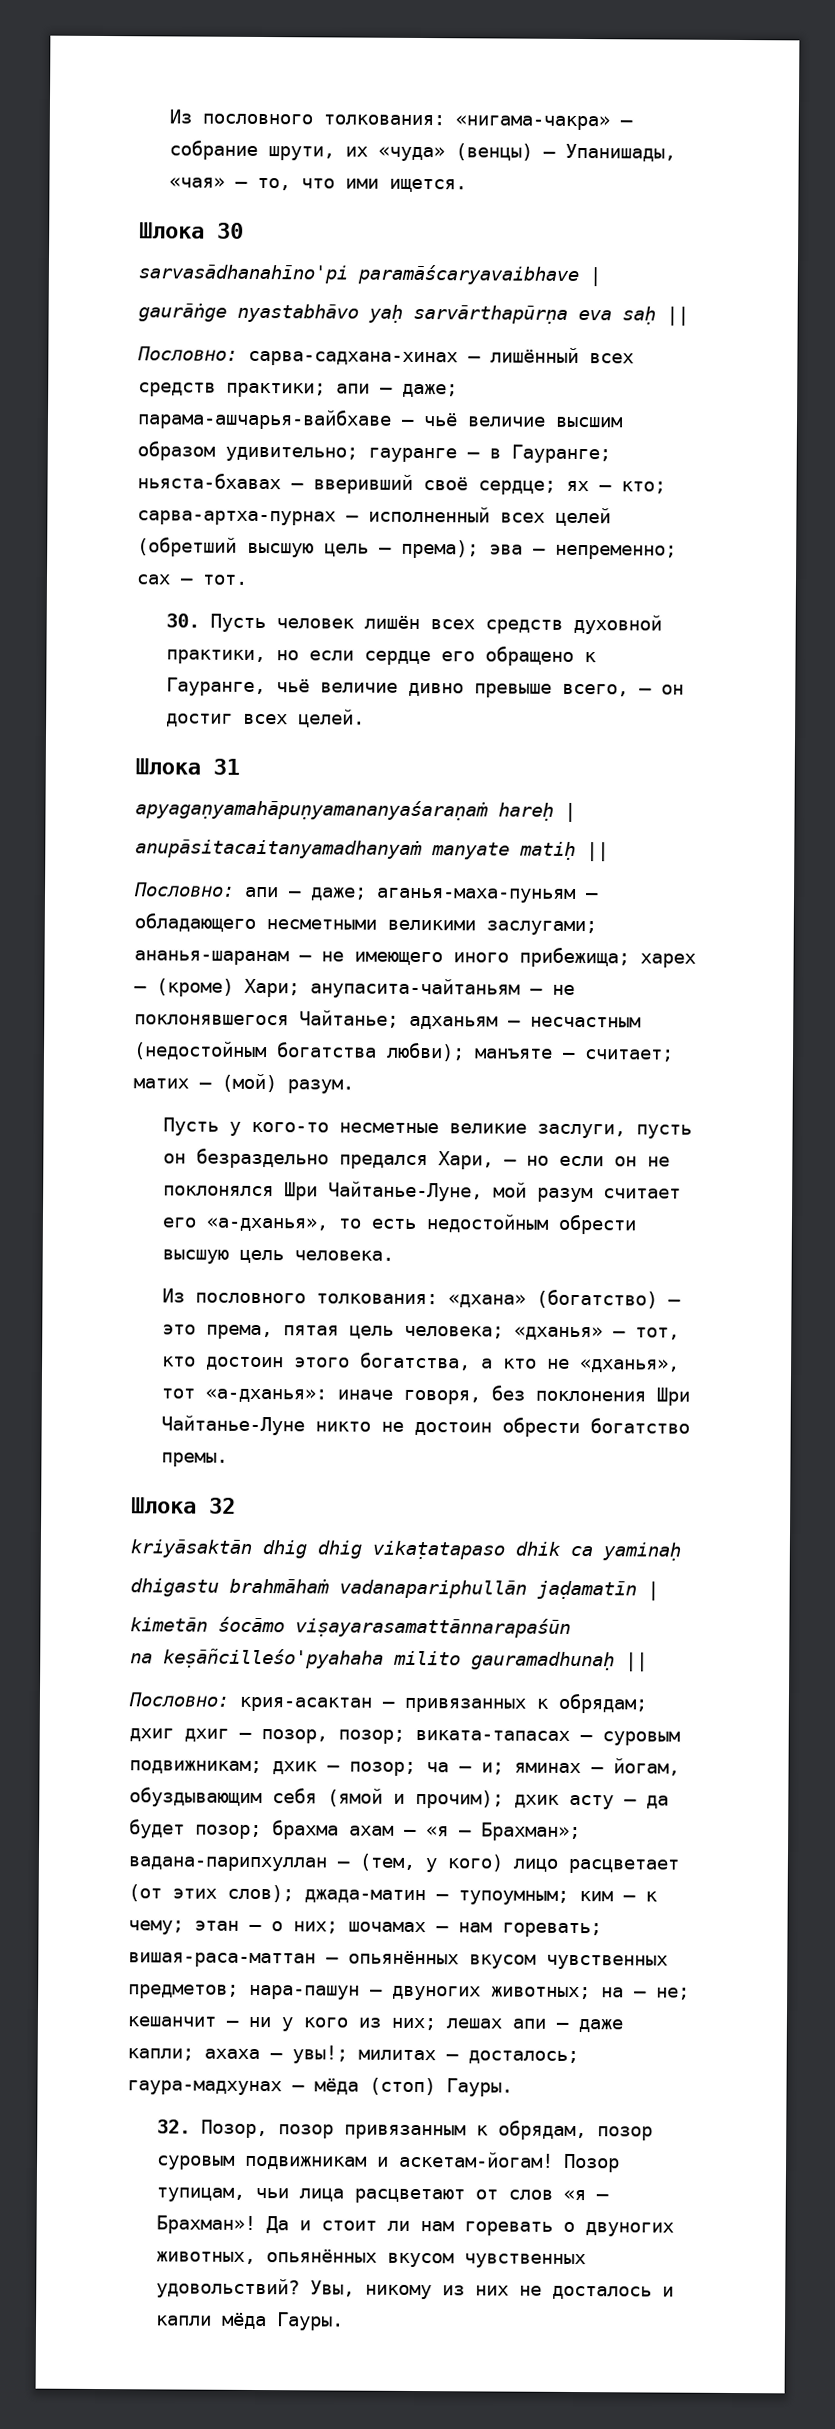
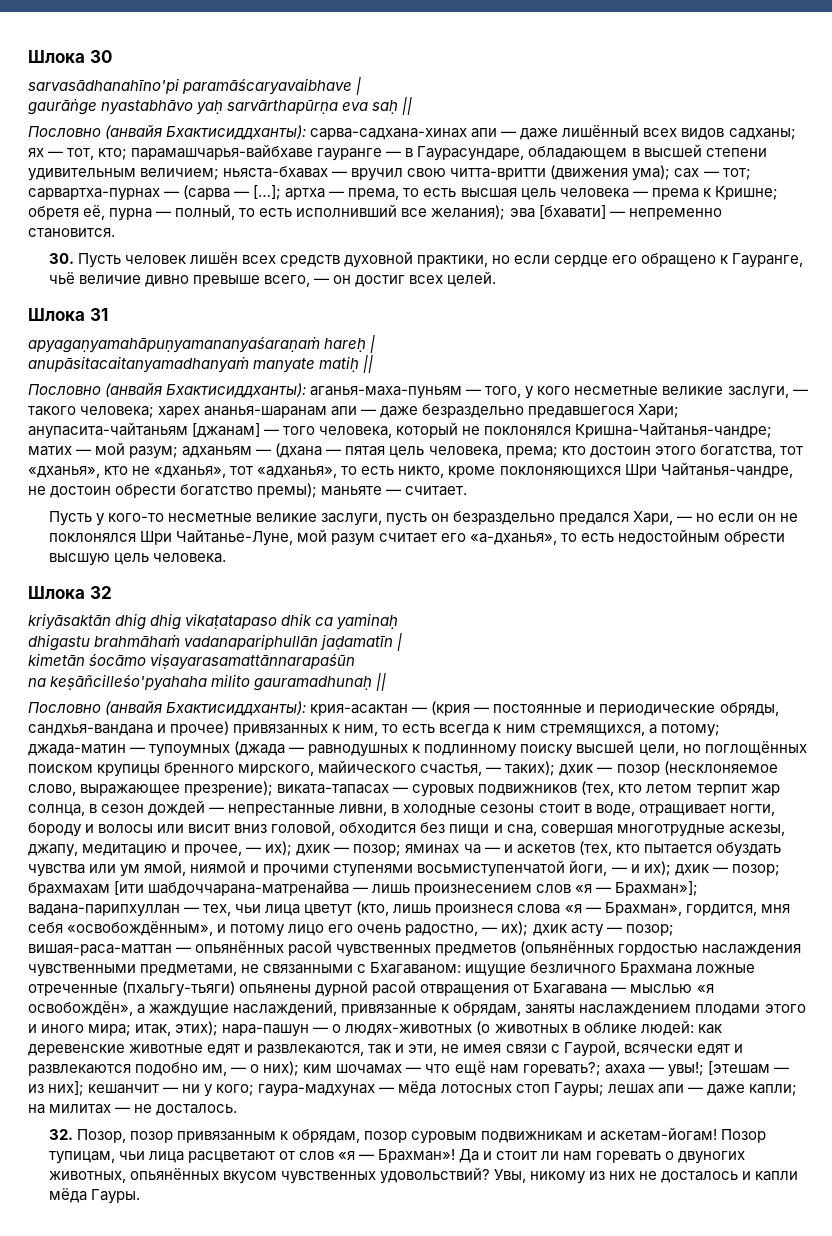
- Из пословного толкования: «нигама-чакра» — собрание шрути, их «чуда» (венцы) — Упанишады, «чая» — то, что ими ищется.
- Пословно: сарва-садхана-хинах — лишённый всех средств практики; апи — даже; парама-ашчарья-вайбхаве — чьё величие высшим образом удивительно; гауранге — в Гауранге; ньяста-бхавах — вверивший своё сердце; ях — кто; сарва-артха-пурнах — исполненный всех целей (обретший высшую цель — према); эва — непременно; сах — тот.
+ Пословно (анвайя Бхактисиддханты): сарва-садхана-хинах апи — даже лишённый всех видов садханы; ях — тот, кто; парамашчарья-вайбхаве гауранге — в Гаурасундаре, обладающем в высшей степени удивительным величием; ньяста-бхавах — вручил свою читта-вритти (движения ума); сах — тот; сарвартха-пурнах — (сарва — […]; артха — према, то есть высшая цель человека — према к Кришне; обретя её, пурна — полный, то есть исполнивший все желания); эва [бхавати] — непременно становится.
- Пословно: апи — даже; аганья-маха-пуньям — обладающего несметными великими заслугами; ананья-шаранам — не имеющего иного прибежища; харех — (кроме) Хари; анупасита-чайтаньям — не поклонявшегося Чайтанье; адханьям — несчастным (недостойным богатства любви); манъяте — считает; матих — (мой) разум.
+ Пословно (анвайя Бхактисиддханты): аганья-маха-пуньям — того, у кого несметные великие заслуги, — такого человека; харех ананья-шаранам апи — даже безраздельно предавшегося Хари; анупасита-чайтаньям [джанам] — того человека, который не поклонялся Кришна-Чайтанья-чандре; матих — мой разум; адханьям — (дхана — пятая цель человека, према; кто достоин этого богатства, тот «дханья», кто не «дханья», тот «адханья», то есть никто, кроме поклоняющихся Шри Чайтанья-чандре, не достоин обрести богатство премы); маньяте — считает.
- Из пословного толкования: «дхана» (богатство) — это према, пятая цель человека; «дханья» — тот, кто достоин этого богатства, а кто не «дханья», тот «а-дханья»: иначе говоря, без поклонения Шри Чайтанье-Луне никто не достоин обрести богатство премы.
- Пословно: крия-асактан — привязанных к обрядам; дхиг дхиг — позор, позор; виката-тапасах — суровым подвижникам; дхик — позор; ча — и; яминах — йогам, обуздывающим себя (ямой и прочим); дхик асту — да будет позор; брахма ахам — «я — Брахман»; вадана-парипхуллан — (тем, у кого) лицо расцветает (от этих слов); джада-матин — тупоумным; ким — к чему; этан — о них; шочамах — нам горевать; вишая-раса-маттан — опьянённых вкусом чувственных предметов; нара-пашун — двуногих животных; на — не; кешанчит — ни у кого из них; лешах апи — даже капли; ахаха — увы!; милитах — досталось; гаура-мадхунах — мёда (стоп) Гауры.
+ Пословно (анвайя Бхактисиддханты): крия-асактан — (крия — постоянные и периодические обряды, сандхья-вандана и прочее) привязанных к ним, то есть всегда к ним стремящихся, а потому; джада-матин — тупоумных (джада — равнодушных к подлинному поиску высшей цели, но поглощённых поиском крупицы бренного мирского, майического счастья, — таких); дхик — позор (несклоняемое слово, выражающее презрение); виката-тапасах — суровых подвижников (тех, кто летом терпит жар солнца, в сезон дождей — непрестанные ливни, в холодные сезоны стоит в воде, отращивает ногти, бороду и волосы или висит вниз головой, обходится без пищи и сна, совершая многотрудные аскезы, джапу, медитацию и прочее, — их); дхик — позор; яминах ча — и аскетов (тех, кто пытается обуздать чувства или ум ямой, ниямой и прочими ступенями восьмиступенчатой йоги, — и их); дхик — позор; брахмахам [ити шабдоччарана-матренайва — лишь произнесением слов «я — Брахман»]; вадана-парипхуллан — тех, чьи лица цветут (кто, лишь произнеся слова «я — Брахман», гордится, мня себя «освобождённым», и потому лицо его очень радостно, — их); дхик асту — позор; вишая-раса-маттан — опьянённых расой чувственных предметов (опьянённых гордостью наслаждения чувственными предметами, не связанными с Бхагаваном: ищущие безличного Брахмана ложные отреченные (пхальгу-тьяги) опьянены дурной расой отвращения от Бхагавана — мыслью «я освобождён», а жаждущие наслаждений, привязанные к обрядам, заняты наслаждением плодами этого и иного мира; итак, этих); нара-пашун — о людях-животных (о животных в облике людей: как деревенские животные едят и развлекаются, так и эти, не имея связи с Гаурой, всячески едят и развлекаются подобно им, — о них); ким шочамах — что ещё нам горевать?; ахаха — увы!; [этешам — из них]; кешанчит — ни у кого; гаура-мадхунах — мёда лотосных стоп Гауры; лешах апи — даже капли; на милитах — не досталось.

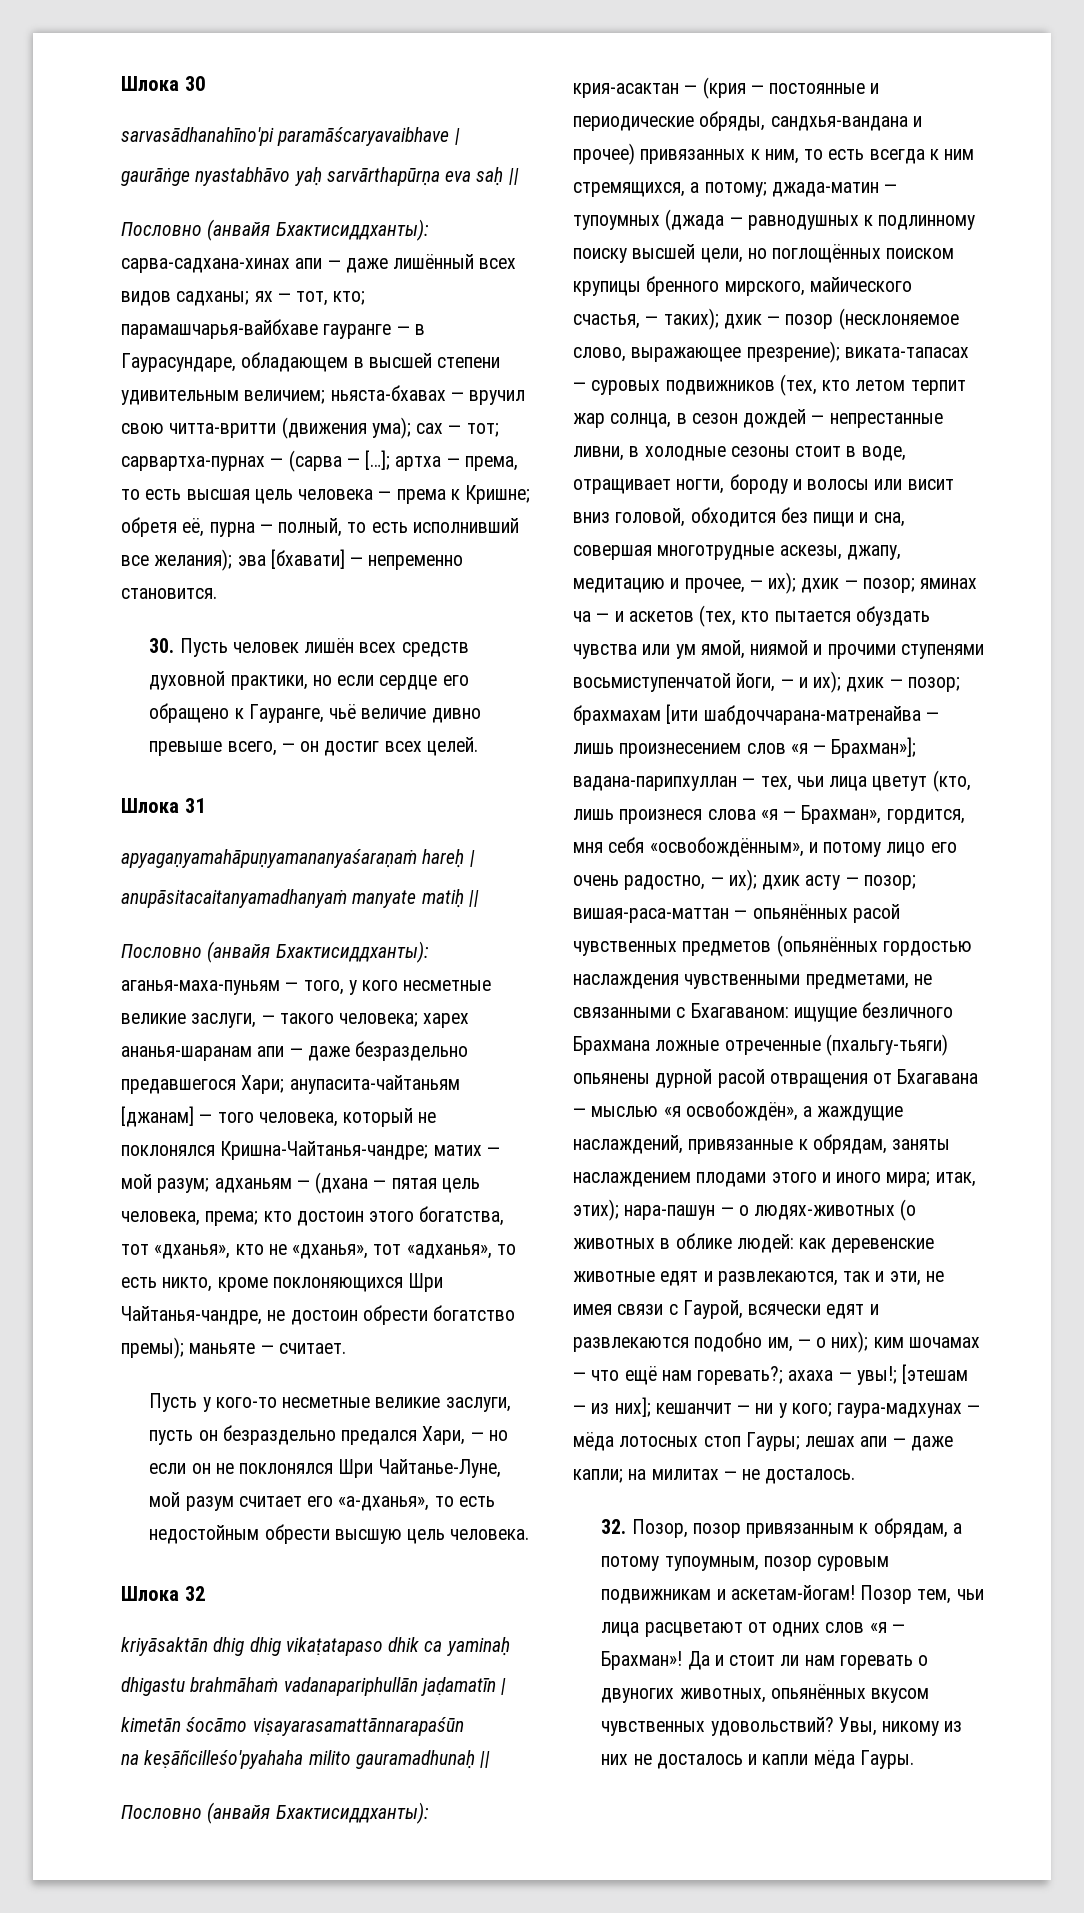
- 32. Позор, позор привязанным к обрядам, позор суровым подвижникам и аскетам-йогам!
+ 32. Позор, позор привязанным к обрядам, а потому тупоумным, позор суровым подвижникам и аскетам-йогам!
- Позор тупицам, чьи лица расцветают от слов «я — Брахман»!
+ Позор тем, чьи лица расцветают от одних слов «я — Брахман»!

